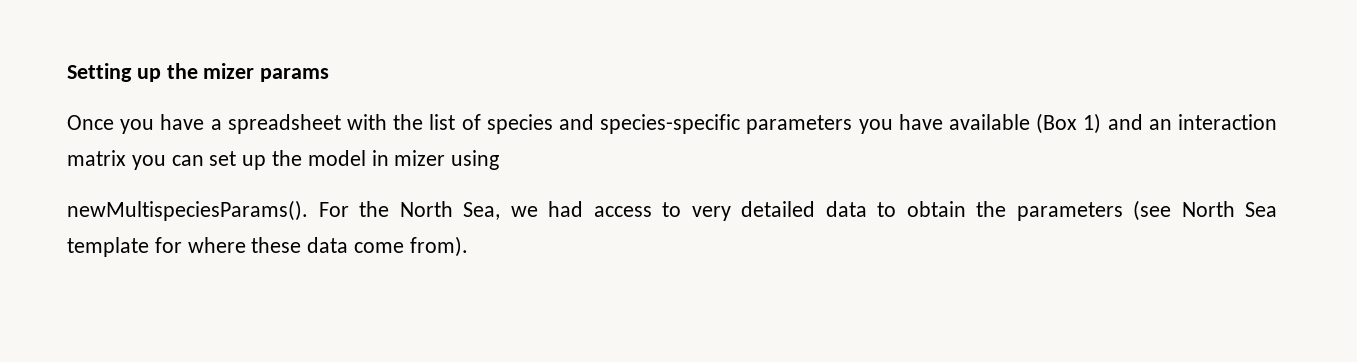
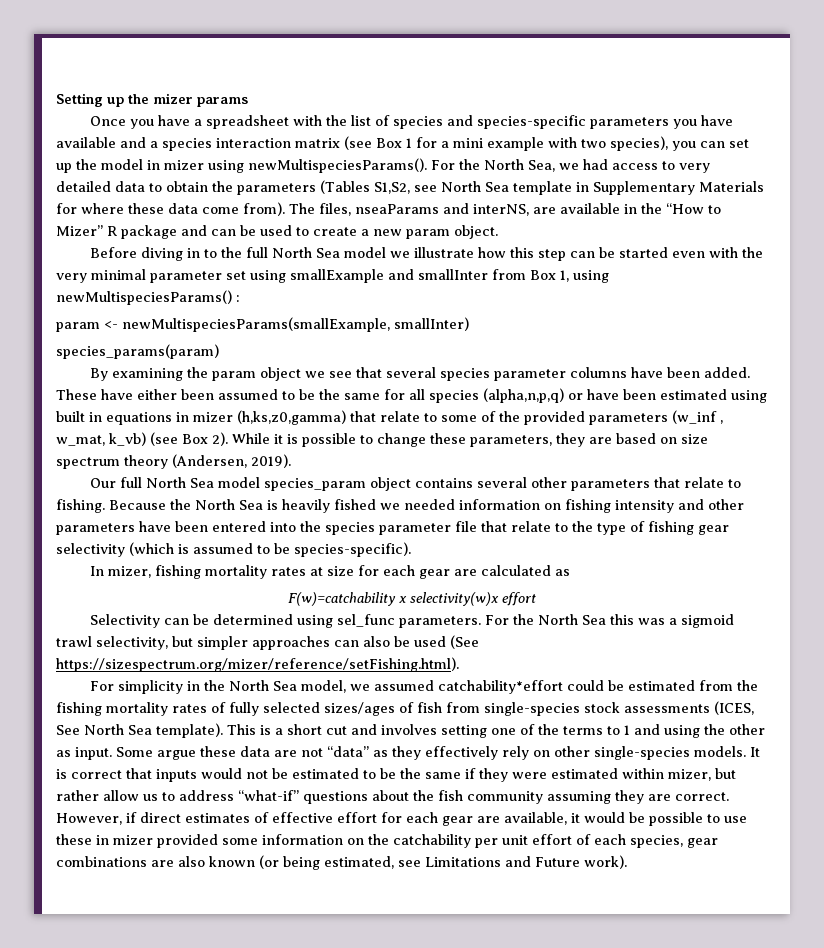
- Once you have a spreadsheet with the list of species and species-specific parameters you have available (Box 1) and an interaction matrix you can set up the model in mizer using
- newMultispeciesParams().
+ Once you have a spreadsheet with the list of species and species-specific parameters you have available and a species interaction matrix (see Box 1 for a mini example with two species), you can set up the model in mizer using newMultispeciesParams().
- For the North Sea, we had access to very detailed data to obtain the parameters (see North Sea template for where these data come from).
+ For the North Sea, we had access to very detailed data to obtain the parameters (Tables S1,S2, see North Sea template in Supplementary Materials for where these data come from).
+ The files, nseaParams and interNS, are available in the “How to Mizer” R package and can be used to create a new param object.
+ Before diving in to the full North Sea model we illustrate how this step can be started even with the very minimal parameter set using smallExample and smallInter from Box 1, using newMultispeciesParams() :
+ param <- newMultispeciesParams(smallExample, smallInter)
+ species_params(param)
+ By examining the param object we see that several species parameter columns have been added. These have either been assumed to be the same for all species (alpha,n,p,q) or have been estimated using built in equations in mizer (h,ks,z0,gamma) that relate to some of the provided parameters (w_inf , w_mat, k_vb) (see Box 2). While it is possible to change these parameters, they are based on size spectrum theory (Andersen, 2019).
+ Our full North Sea model species_param object contains several other parameters that relate to fishing. Because the North Sea is heavily fished we needed information on fishing intensity and other parameters have been entered into the species parameter file that relate to the type of fishing gear selectivity (which is assumed to be species-specific).
+ In mizer, fishing mortality rates at size for each gear are calculated as
+ F(w)=catchability x selectivity(w)x effort
+ Selectivity can be determined using sel_func parameters. For the North Sea this was a sigmoid trawl selectivity, but simpler approaches can also be used (See https://sizespectrum.org/mizer/reference/setFishing.html).
+ For simplicity in the North Sea model, we assumed catchability*effort could be estimated from the fishing mortality rates of fully selected sizes/ages of fish from single-species stock assessments (ICES, See North Sea template). This is a short cut and involves setting one of the terms to 1 and using the other as input. Some argue these data are not “data” as they effectively rely on other single-species models. It is correct that inputs would not be estimated to be the same if they were estimated within mizer, but rather allow us to address “what-if” questions about the fish community assuming they are correct. However, if direct estimates of effective effort for each gear are available, it would be possible to use these in mizer provided some information on the catchability per unit effort of each species, gear combinations are also known (or being estimated, see Limitations and Future work).

